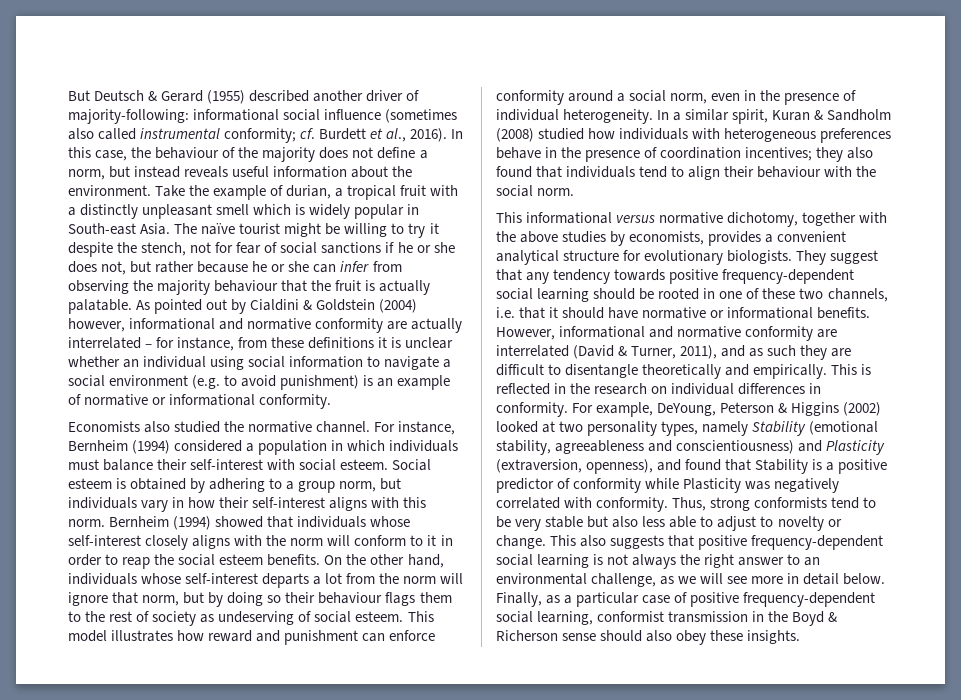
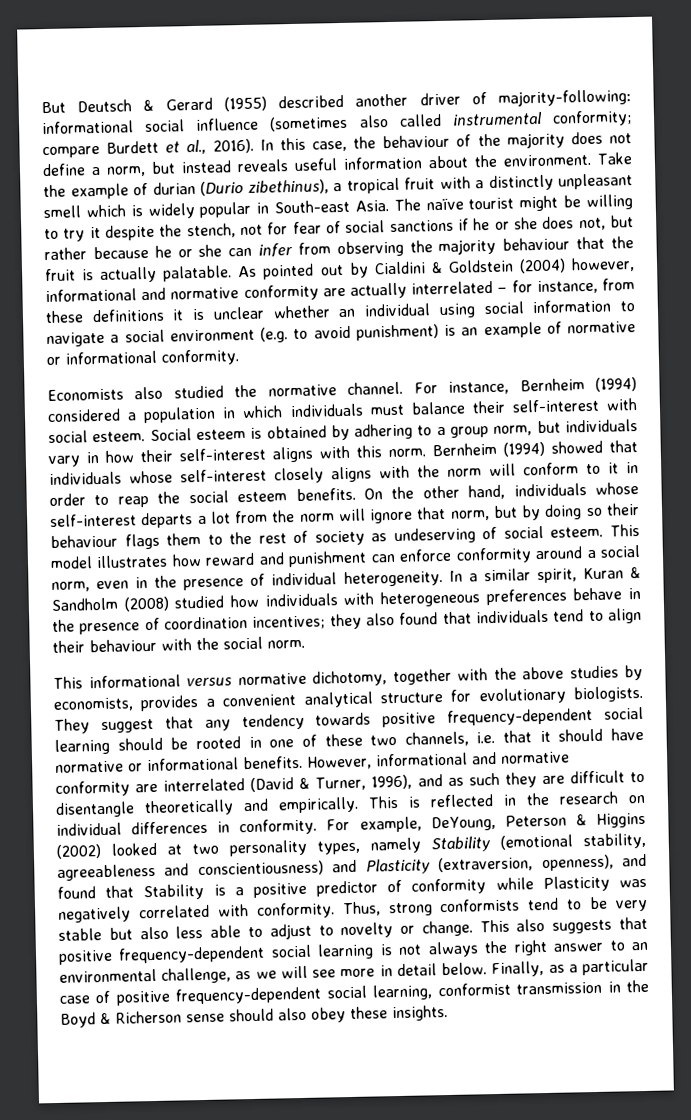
- But Deutsch & Gerard (1955) described another driver of majority-following: informational social influence (sometimes also called instrumental conformity; cf. Burdett et al., 2016).
+ But Deutsch & Gerard (1955) described another driver of majority-following: informational social influence (sometimes also called instrumental conformity; compare Burdett et al., 2016).
- Take the example of durian, a tropical fruit with a distinctly unpleasant smell which is widely popular in South-east Asia.
+ Take the example of durian (Durio zibethinus), a tropical fruit with a distinctly unpleasant smell which is widely popular in South-east Asia.
- However, informational and normative conformity are interrelated (David & Turner, 2011), and as such they are difficult to disentangle theoretically and empirically.
+ However, informational and normative conformity are interrelated (David & Turner, 1996), and as such they are difficult to disentangle theoretically and empirically.

